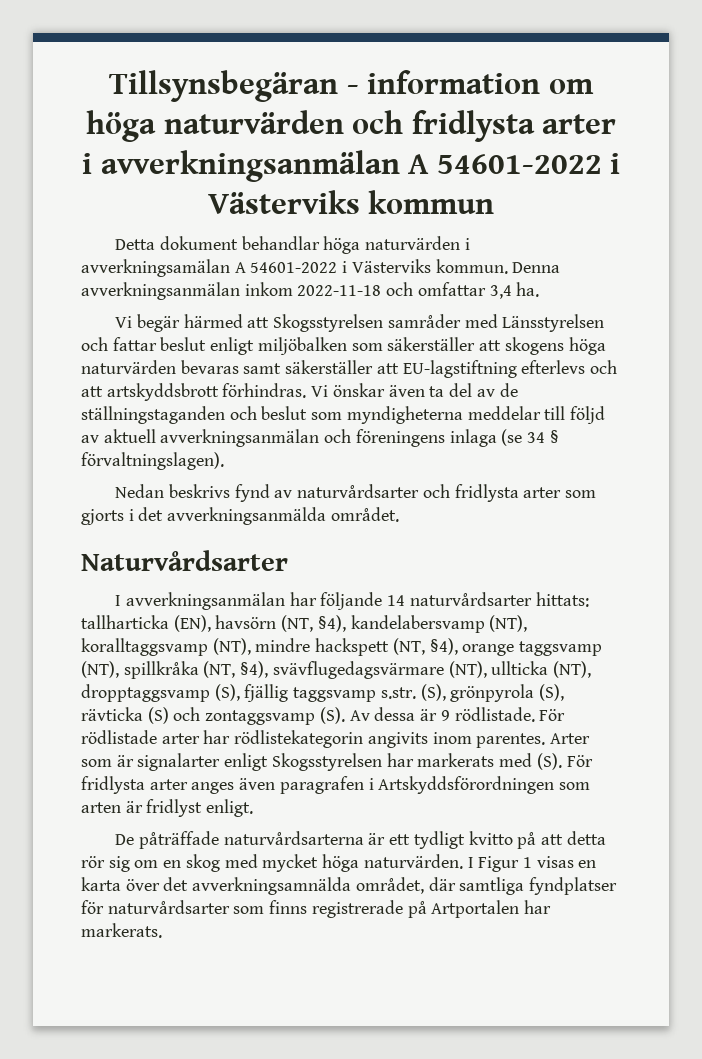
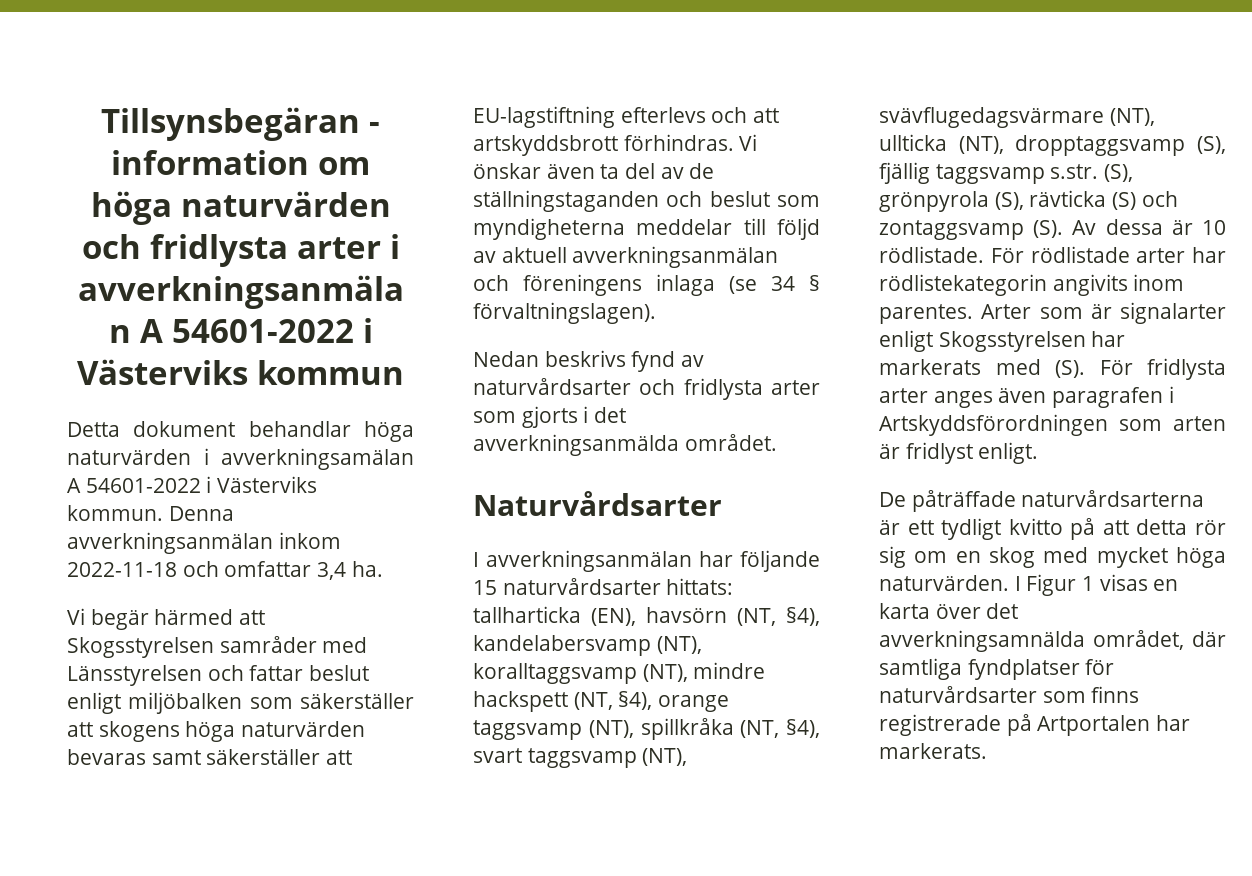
- I avverkningsanmälan har följande 14 naturvårdsarter hittats: tallharticka (EN), havsörn (NT, §4), kandelabersvamp (NT), koralltaggsvamp (NT), mindre hackspett (NT, §4), orange taggsvamp (NT), spillkråka (NT, §4), svävflugedagsvärmare (NT), ullticka (NT), dropptaggsvamp (S), fjällig taggsvamp s.str. (S), grönpyrola (S), rävticka (S) och zontaggsvamp (S). Av dessa är 9 rödlistade.
+ I avverkningsanmälan har följande 15 naturvårdsarter hittats: tallharticka (EN), havsörn (NT, §4), kandelabersvamp (NT), koralltaggsvamp (NT), mindre hackspett (NT, §4), orange taggsvamp (NT), spillkråka (NT, §4), svart taggsvamp (NT), svävflugedagsvärmare (NT), ullticka (NT), dropptaggsvamp (S), fjällig taggsvamp s.str. (S), grönpyrola (S), rävticka (S) och zontaggsvamp (S). Av dessa är 10 rödlistade.

